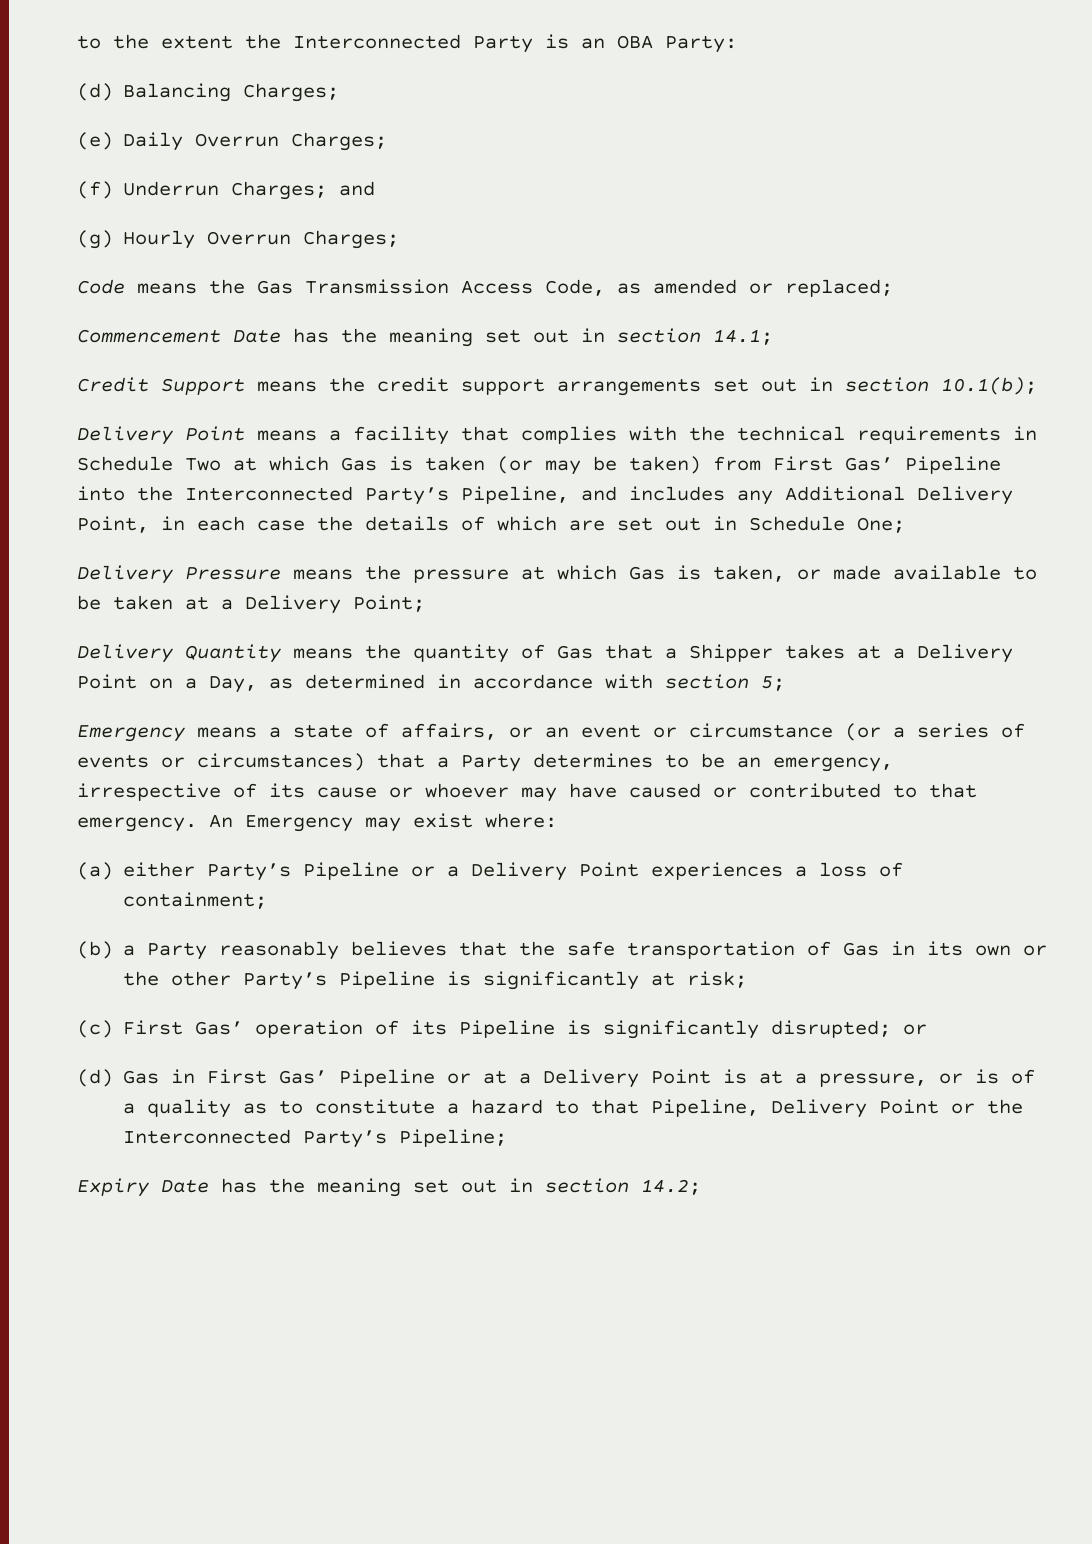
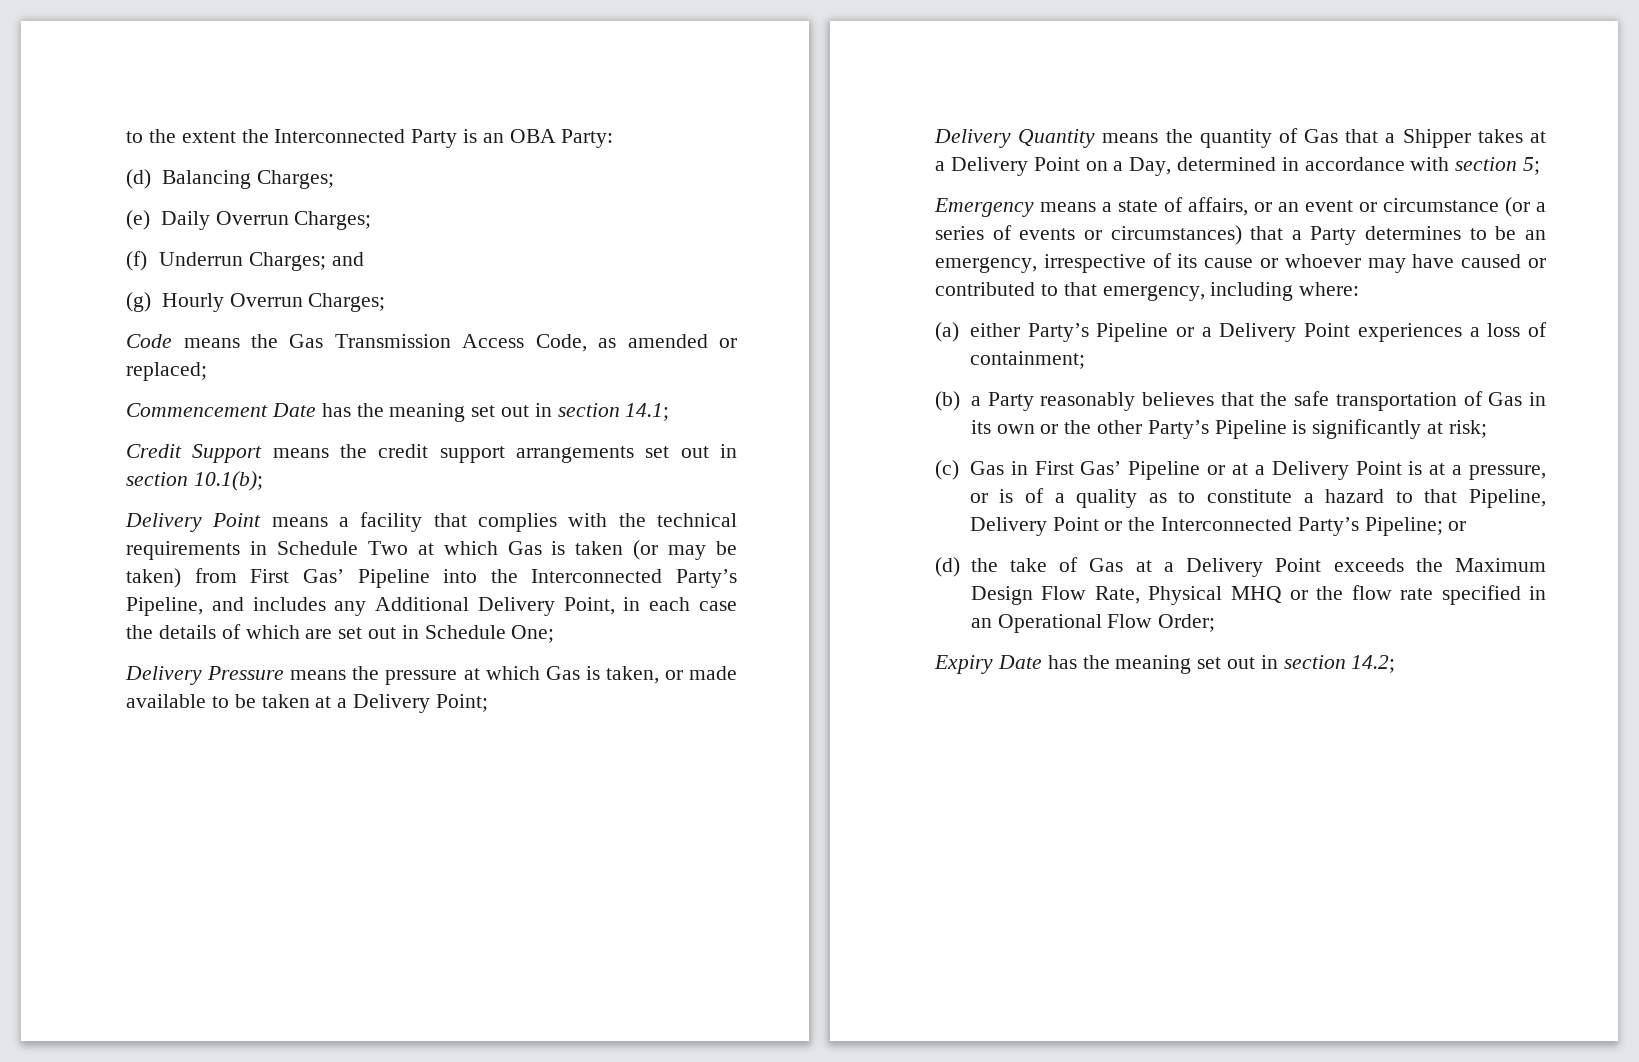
- Delivery Quantity means the quantity of Gas that a Shipper takes at a Delivery Point on a Day, as determined in accordance with section 5;
+ Delivery Quantity means the quantity of Gas that a Shipper takes at a Delivery Point on a Day, determined in accordance with section 5;
- Emergency means a state of affairs, or an event or circumstance (or a series of events or circumstances) that a Party determines to be an emergency, irrespective of its cause or whoever may have caused or contributed to that emergency. An Emergency may exist where:
+ Emergency means a state of affairs, or an event or circumstance (or a series of events or circumstances) that a Party determines to be an emergency, irrespective of its cause or whoever may have caused or contributed to that emergency, including where:
- (c) First Gas’ operation of its Pipeline is significantly disrupted; or
- (d) Gas in First Gas’ Pipeline or at a Delivery Point is at a pressure, or is of a quality as to constitute a hazard to that Pipeline, Delivery Point or the Interconnected Party’s Pipeline;
+ (c) Gas in First Gas’ Pipeline or at a Delivery Point is at a pressure, or is of a quality as to constitute a hazard to that Pipeline, Delivery Point or the Interconnected Party’s Pipeline; or
+ (d) the take of Gas at a Delivery Point exceeds the Maximum Design Flow Rate, Physical MHQ or the flow rate specified in an Operational Flow Order;

